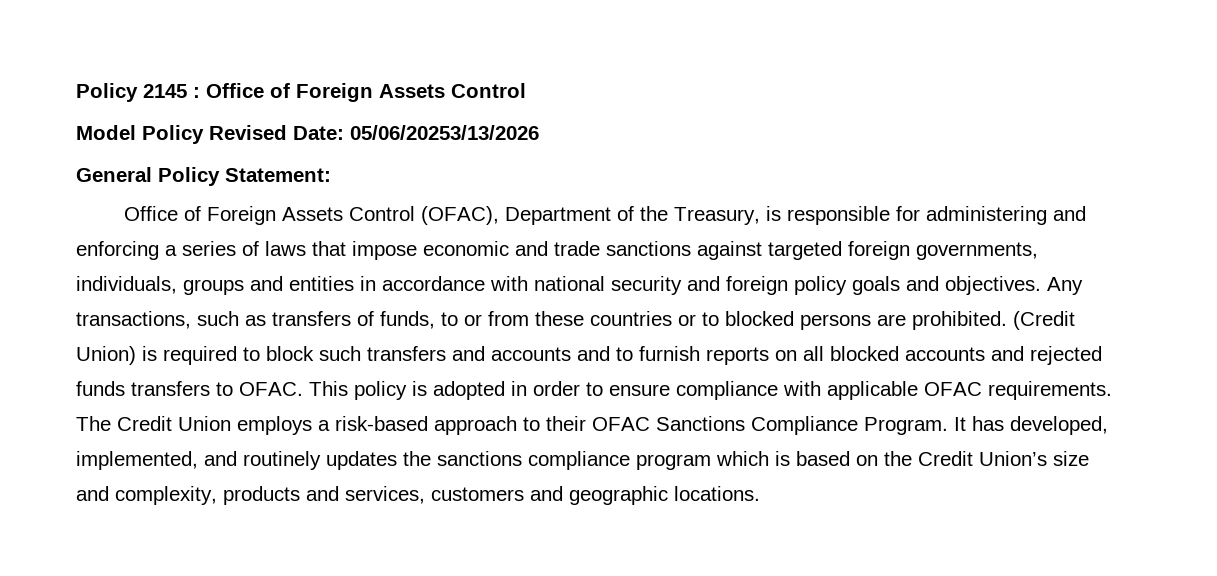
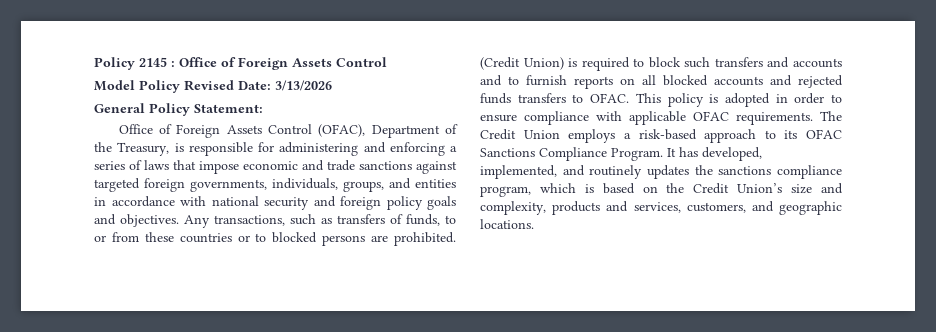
- Model Policy Revised Date: 05/06/20253/13/2026
+ Model Policy Revised Date: 3/13/2026
- Office of Foreign Assets Control (OFAC), Department of the Treasury, is responsible for administering and enforcing a series of laws that impose economic and trade sanctions against targeted foreign governments, individuals, groups and entities in accordance with national security and foreign policy goals and objectives.
+ Office of Foreign Assets Control (OFAC), Department of the Treasury, is responsible for administering and enforcing a series of laws that impose economic and trade sanctions against targeted foreign governments, individuals, groups, and entities in accordance with national security and foreign policy goals and objectives.
- The Credit Union employs a risk-based approach to their OFAC Sanctions Compliance Program.
+ The Credit Union employs a risk-based approach to its OFAC Sanctions Compliance Program.
- It has developed, implemented, and routinely updates the sanctions compliance program which is based on the Credit Union’s size and complexity, products and services, customers and geographic locations.
+ It has developed, implemented, and routinely updates the sanctions compliance program, which is based on the Credit Union’s size and complexity, products and services, customers, and geographic locations.

